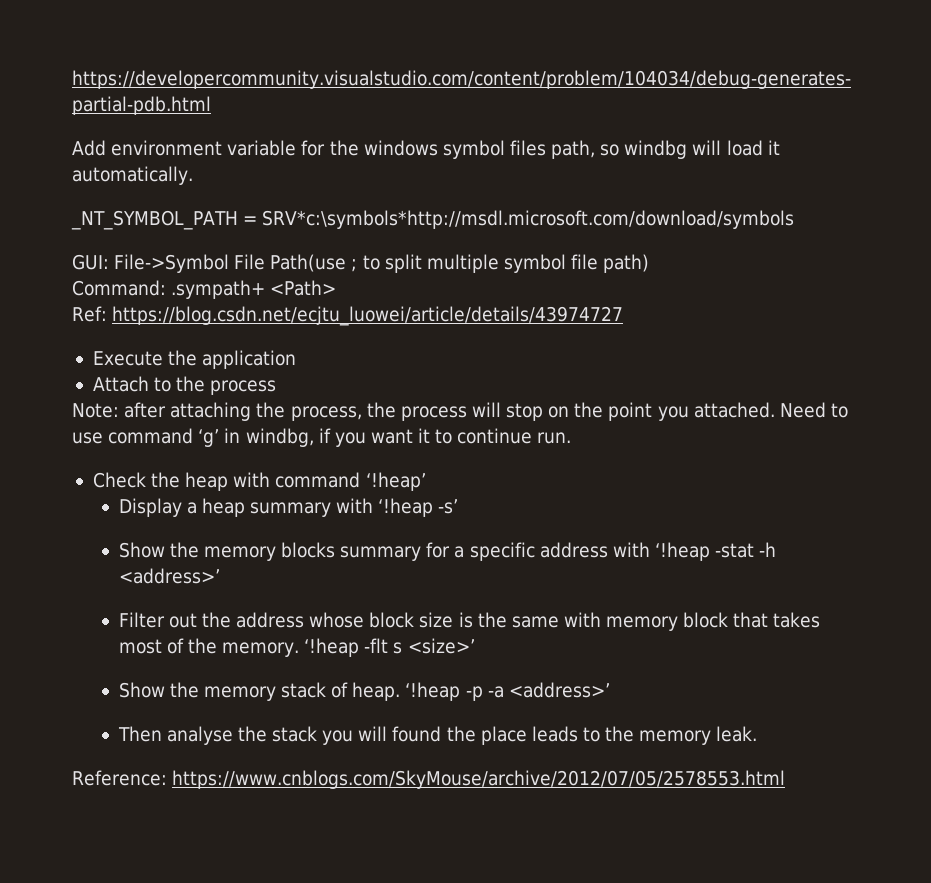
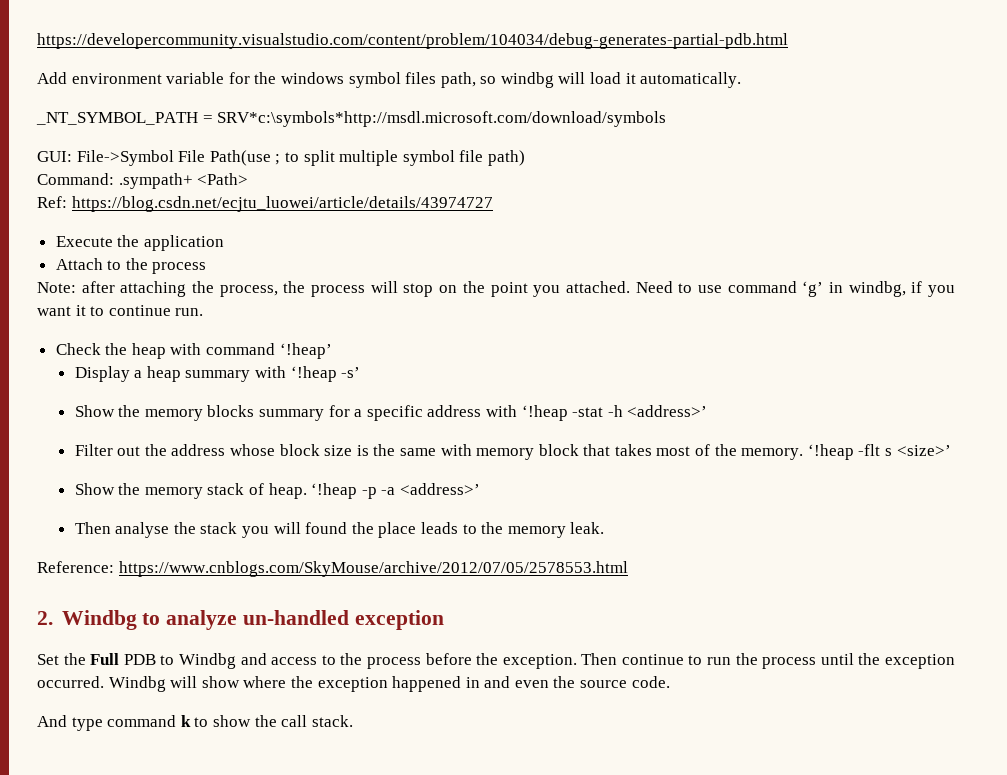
+ 2. Windbg to analyze un-handled exception
+ Set the Full PDB to Windbg and access to the process before the exception. Then continue to run the process until the exception occurred. Windbg will show where the exception happened in and even the source code.
+ And type command k to show the call stack.

